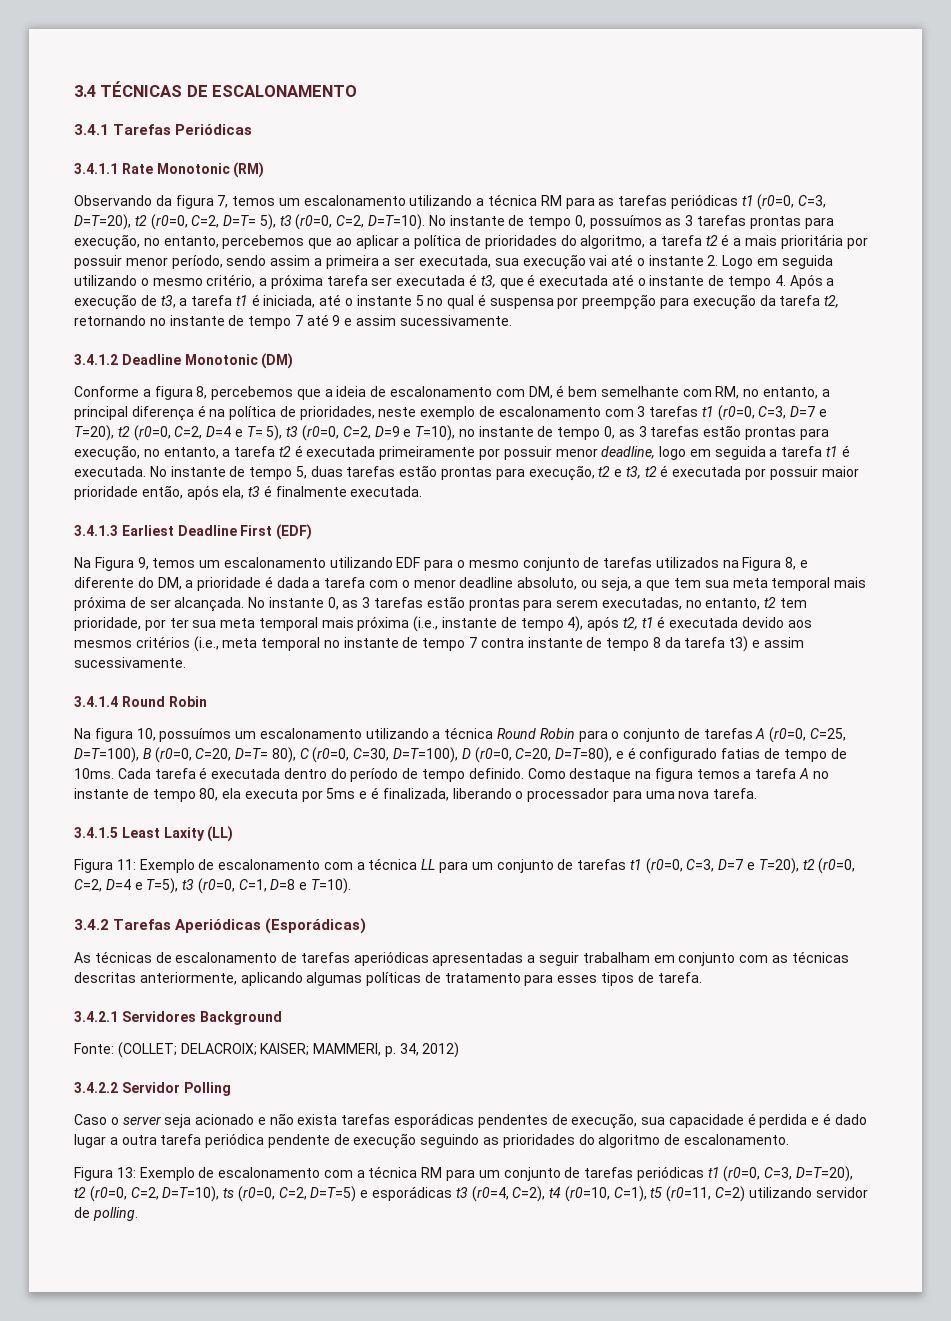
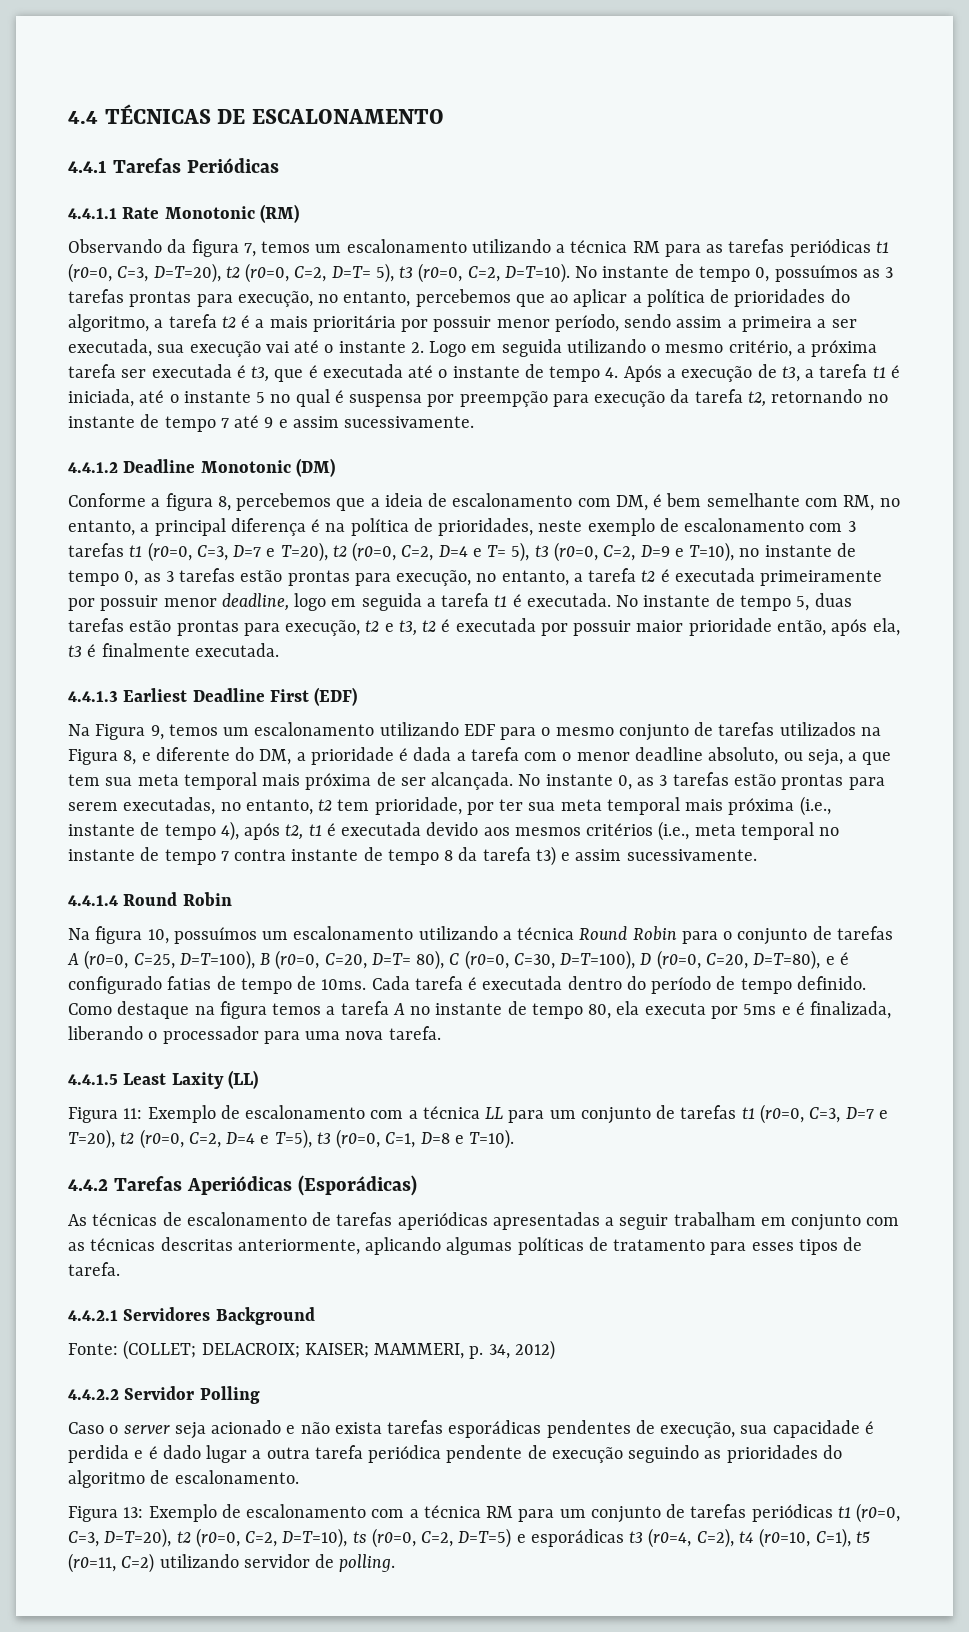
- 3.4 TÉCNICAS DE ESCALONAMENTO
+ 4.4 TÉCNICAS DE ESCALONAMENTO
- 3.4.1 Tarefas Periódicas
+ 4.4.1 Tarefas Periódicas
- 3.4.1.1 Rate Monotonic (RM)
+ 4.4.1.1 Rate Monotonic (RM)
- 3.4.1.2 Deadline Monotonic (DM)
+ 4.4.1.2 Deadline Monotonic (DM)
- 3.4.1.3 Earliest Deadline First (EDF)
+ 4.4.1.3 Earliest Deadline First (EDF)
- 3.4.1.4 Round Robin
+ 4.4.1.4 Round Robin
- 3.4.1.5 Least Laxity (LL)
+ 4.4.1.5 Least Laxity (LL)
- 3.4.2 Tarefas Aperiódicas (Esporádicas)
+ 4.4.2 Tarefas Aperiódicas (Esporádicas)
- 3.4.2.1 Servidores Background
+ 4.4.2.1 Servidores Background
- 3.4.2.2 Servidor Polling
+ 4.4.2.2 Servidor Polling

